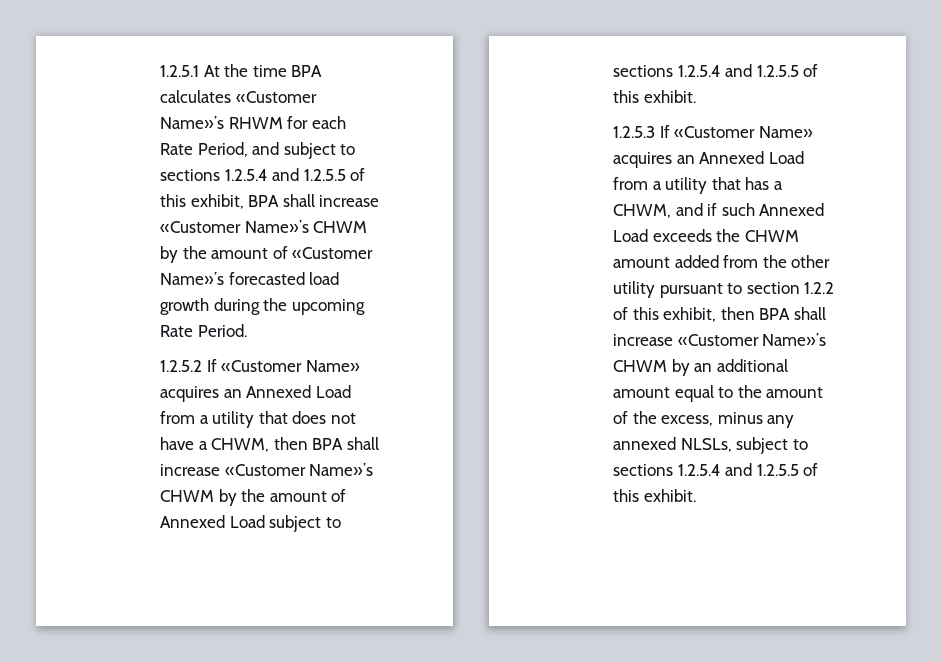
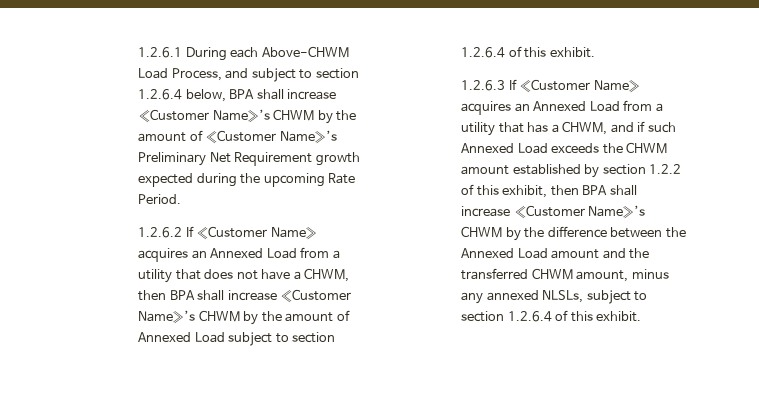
- 1.2.5.1 At the time BPA calculates «Customer Name»’s RHWM for each Rate Period, and subject to sections 1.2.5.4 and 1.2.5.5 of this exhibit, BPA shall increase «Customer Name»’s CHWM by the amount of «Customer Name»’s forecasted load growth during the upcoming Rate Period.
+ 1.2.6.1 During each Above-CHWM Load Process, and subject to section 1.2.6.4 below, BPA shall increase «Customer Name»’s CHWM by the amount of «Customer Name»’s Preliminary Net Requirement growth expected during the upcoming Rate Period.
- 1.2.5.2 If «Customer Name» acquires an Annexed Load from a utility that does not have a CHWM, then BPA shall increase «Customer Name»’s CHWM by the amount of Annexed Load subject to sections 1.2.5.4 and 1.2.5.5 of this exhibit.
+ 1.2.6.2 If «Customer Name» acquires an Annexed Load from a utility that does not have a CHWM, then BPA shall increase «Customer Name»’s CHWM by the amount of Annexed Load subject to section 1.2.6.4 of this exhibit.
- 1.2.5.3 If «Customer Name» acquires an Annexed Load from a utility that has a CHWM, and if such Annexed Load exceeds the CHWM amount added from the other utility pursuant to section 1.2.2 of this exhibit, then BPA shall increase «Customer Name»’s CHWM by an additional amount equal to the amount of the excess, minus any annexed NLSLs, subject to sections 1.2.5.4 and 1.2.5.5 of this exhibit.
+ 1.2.6.3 If «Customer Name» acquires an Annexed Load from a utility that has a CHWM, and if such Annexed Load exceeds the CHWM amount established by section 1.2.2 of this exhibit, then BPA shall increase «Customer Name»’s CHWM by the difference between the Annexed Load amount and the transferred CHWM amount, minus any annexed NLSLs, subject to section 1.2.6.4 of this exhibit.

